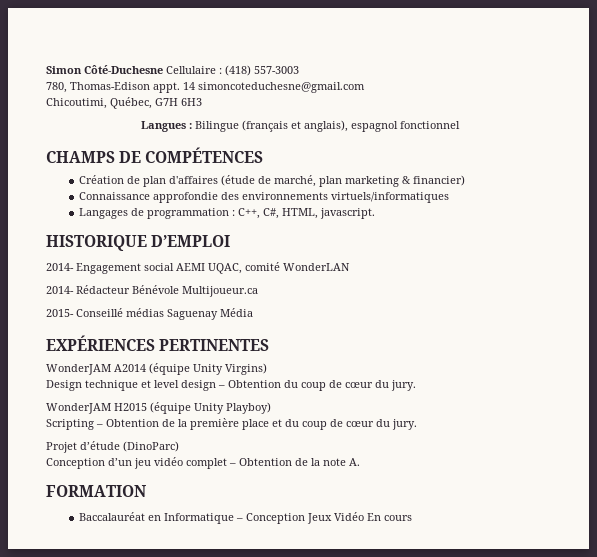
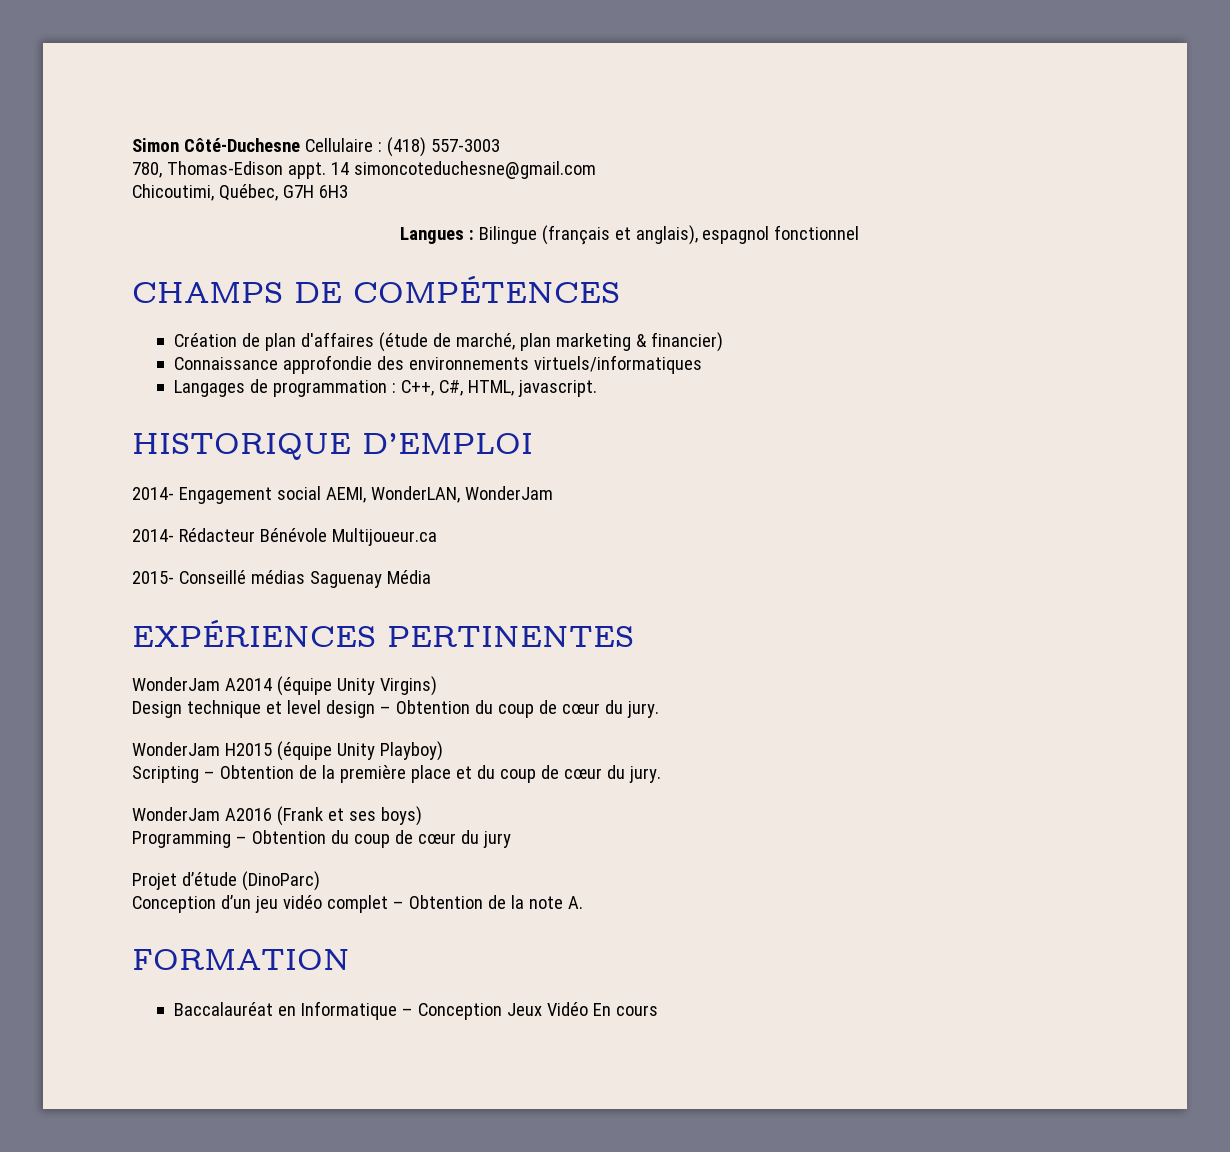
- 2014- Engagement social AEMI UQAC, comité WonderLAN
+ 2014- Engagement social AEMI, WonderLAN, WonderJam
- WonderJAM A2014 (équipe Unity Virgins)
+ WonderJam A2014 (équipe Unity Virgins)
- WonderJAM H2015 (équipe Unity Playboy)
+ WonderJam H2015 (équipe Unity Playboy)
+ WonderJam A2016 (Frank et ses boys)
+ Programming – Obtention du coup de cœur du jury

